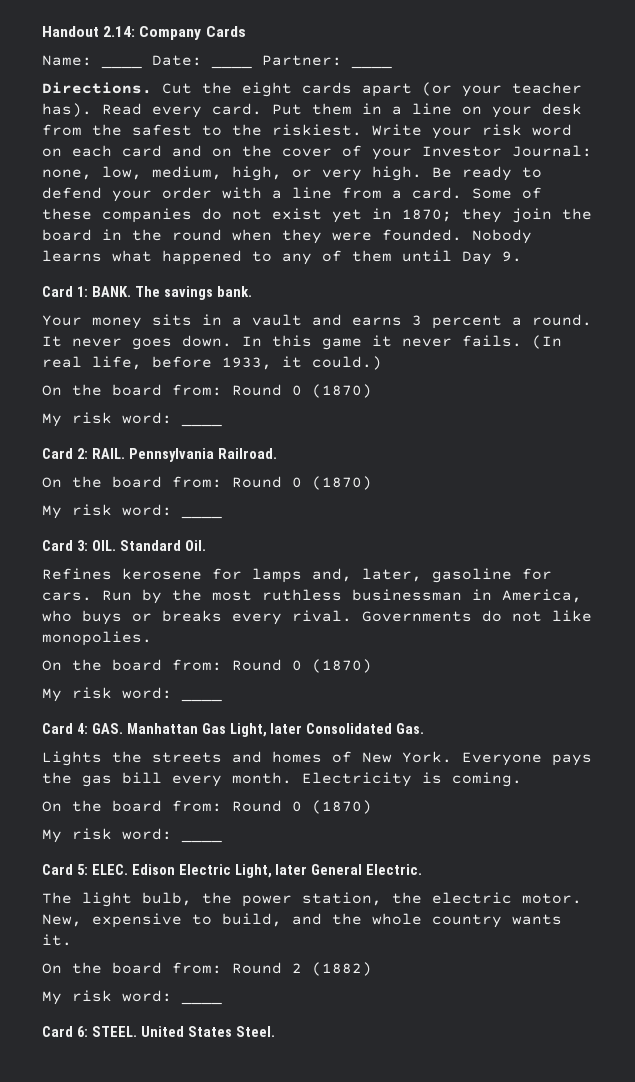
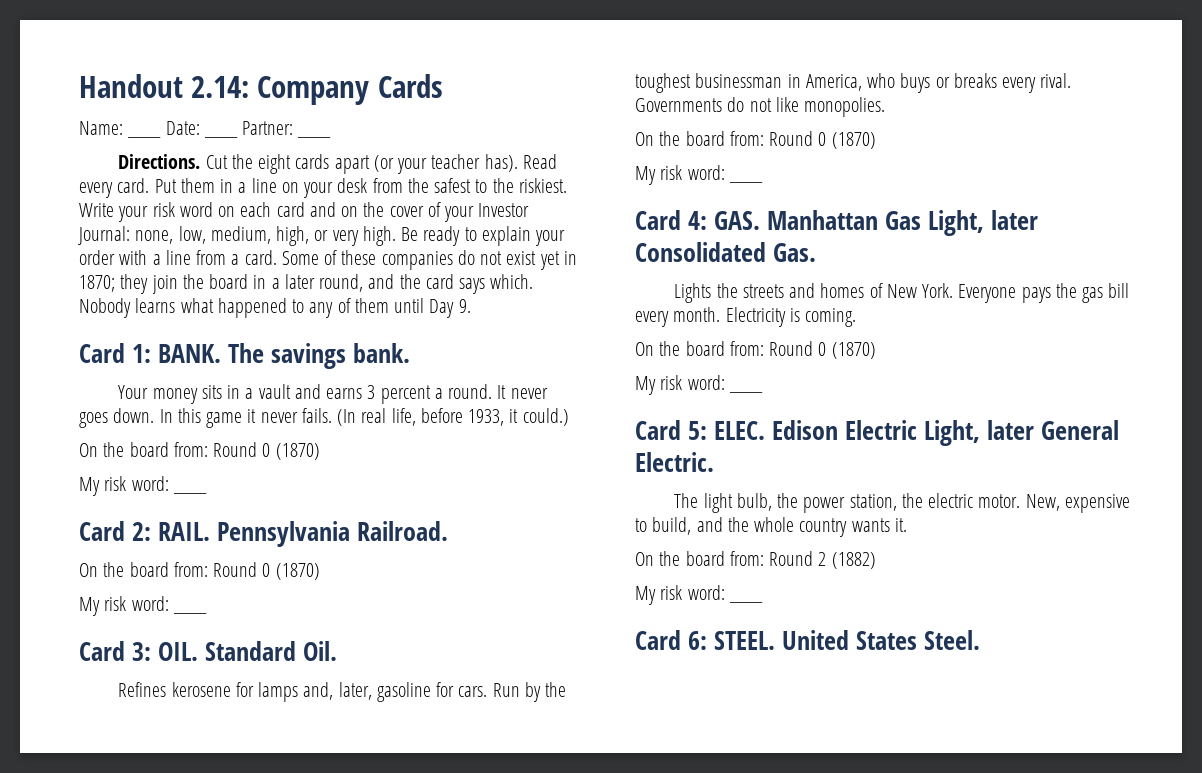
- Be ready to defend your order with a line from a card.
+ Be ready to explain your order with a line from a card.
- Some of these companies do not exist yet in 1870; they join the board in the round when they were founded.
+ Some of these companies do not exist yet in 1870; they join the board in a later round, and the card says which.
- Run by the most ruthless businessman in America, who buys or breaks every rival.
+ Run by the toughest businessman in America, who buys or breaks every rival.

